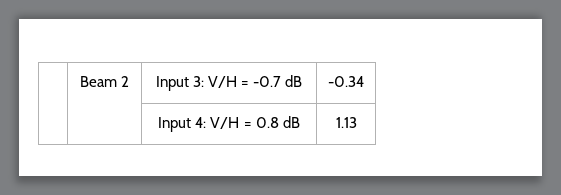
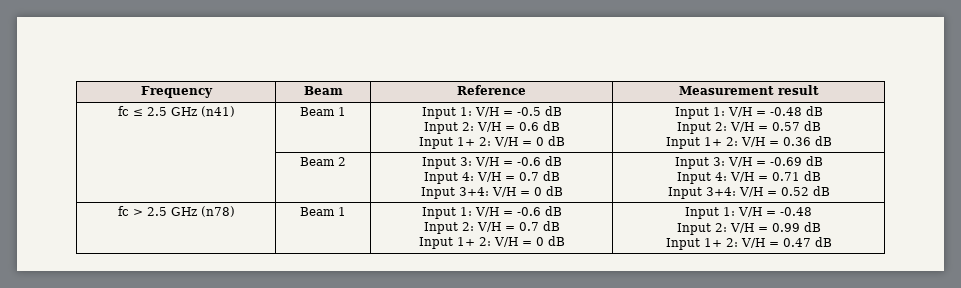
+ Frequency | Beam | Reference | Measurement result
+ fc ≤ 2.5 GHz (n41) | Beam 1 | Input 1: V/H = -0.5 dB
+ Input 2: V/H = 0.6 dB
+ Input 1+ 2: V/H = 0 dB | Input 1: V/H = -0.48 dB
+ Input 2: V/H = 0.57 dB
+ Input 1+ 2: V/H = 0.36 dB
- | Beam 2 | Input 3: V/H = -0.7 dB | -0.34
- | | Input 4: V/H = 0.8 dB | 1.13
+ | Beam 2 | Input 3: V/H = -0.6 dB
+ Input 4: V/H = 0.7 dB
+ Input 3+4: V/H = 0 dB | Input 3: V/H = -0.69 dB
+ Input 4: V/H = 0.71 dB
+ Input 3+4: V/H = 0.52 dB
+ fc > 2.5 GHz (n78) | Beam 1 | Input 1: V/H = -0.6 dB
+ Input 2: V/H = 0.7 dB
+ Input 1+ 2: V/H = 0 dB | Input 1: V/H = -0.48
+ Input 2: V/H = 0.99 dB
+ Input 1+ 2: V/H = 0.47 dB

